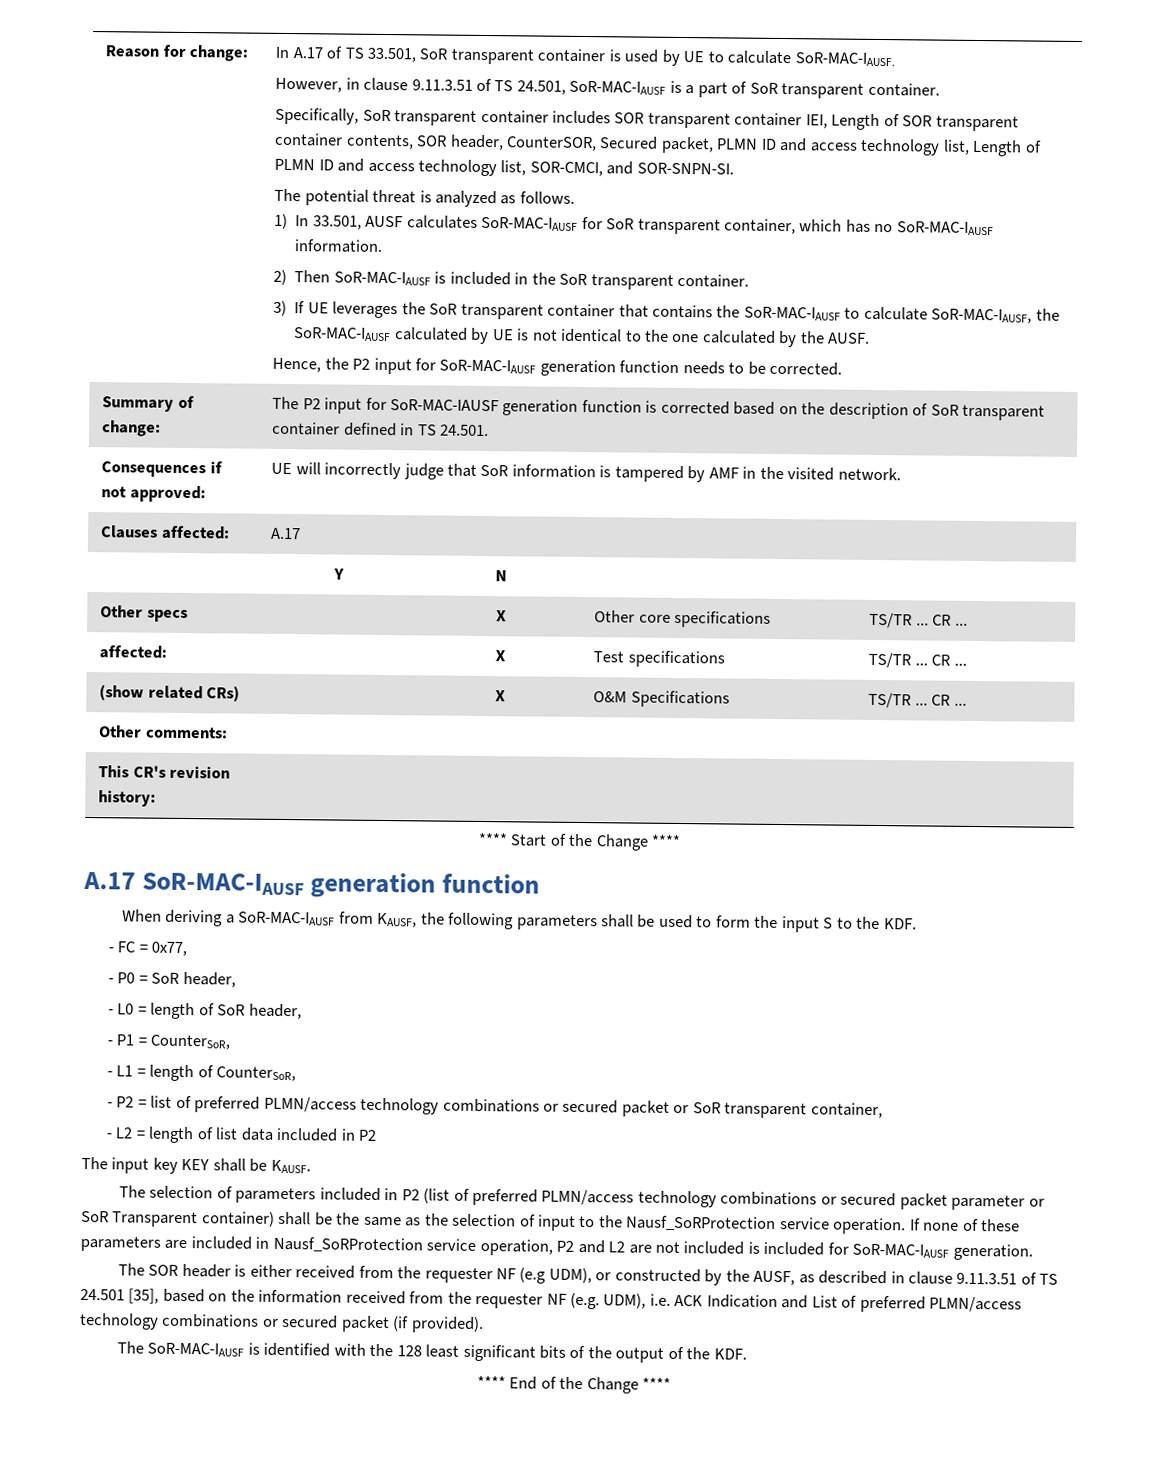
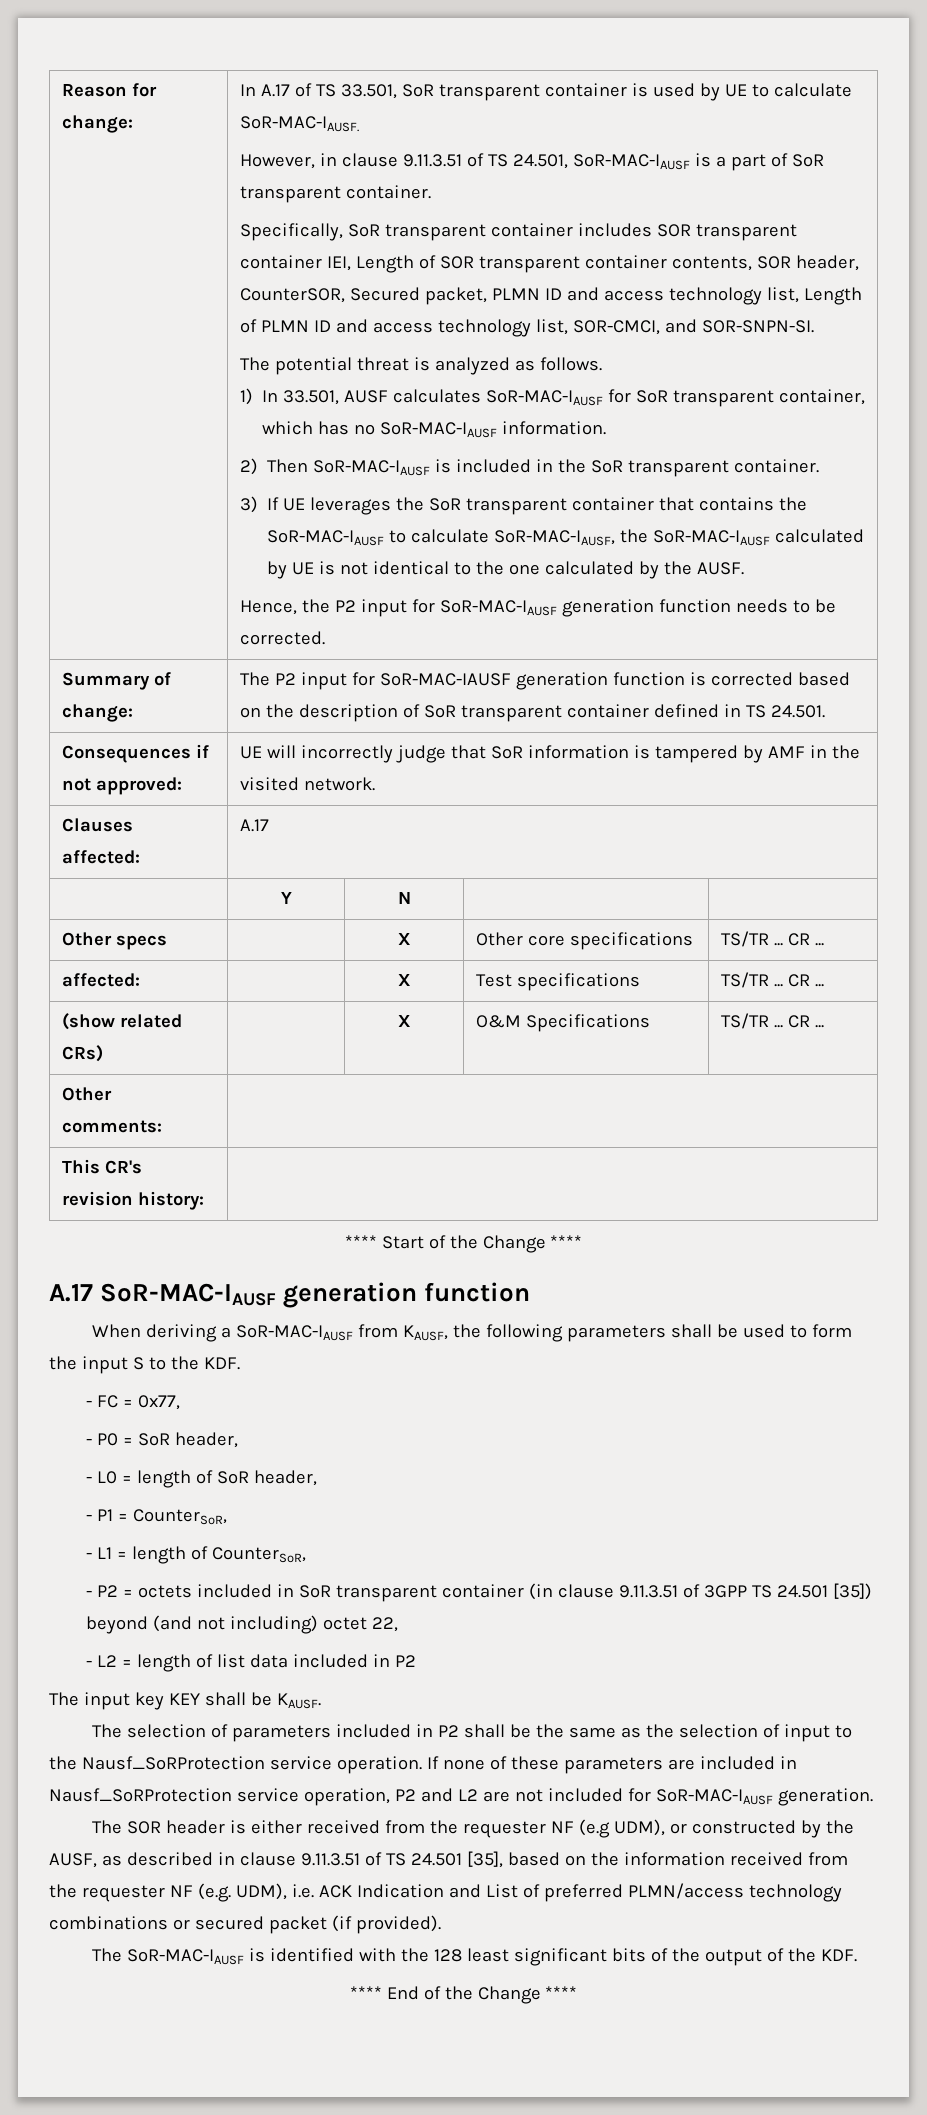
- - P2 = list of preferred PLMN/access technology combinations or secured packet or SoR transparent container,
+ - P2 = octets included in SoR transparent container (in clause 9.11.3.51 of 3GPP TS 24.501 [35]) beyond (and not including) octet 22,
- The selection of parameters included in P2 (list of preferred PLMN/access technology combinations or secured packet parameter or SoR Transparent container) shall be the same as the selection of input to the Nausf_SoRProtection service operation.
+ The selection of parameters included in P2 shall be the same as the selection of input to the Nausf_SoRProtection service operation.
- If none of these parameters are included in Nausf_SoRProtection service operation, P2 and L2 are not included is included for SoR-MAC-IAUSF generation.
+ If none of these parameters are included in Nausf_SoRProtection service operation, P2 and L2 are not included for SoR-MAC-IAUSF generation.

